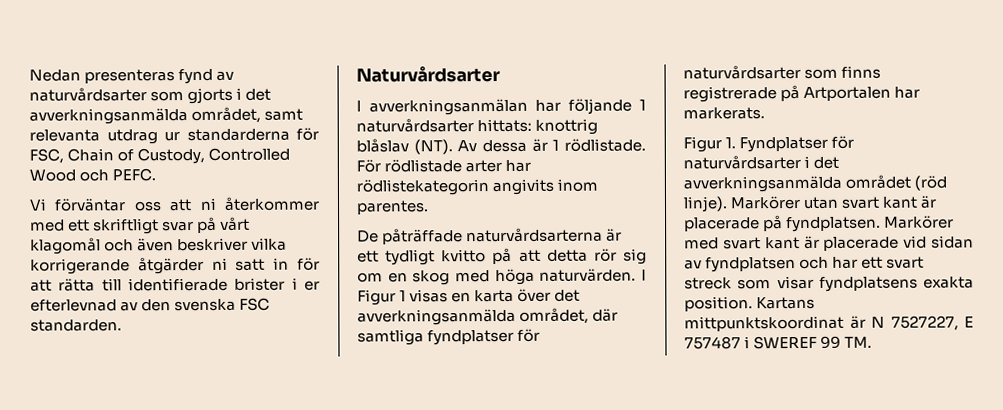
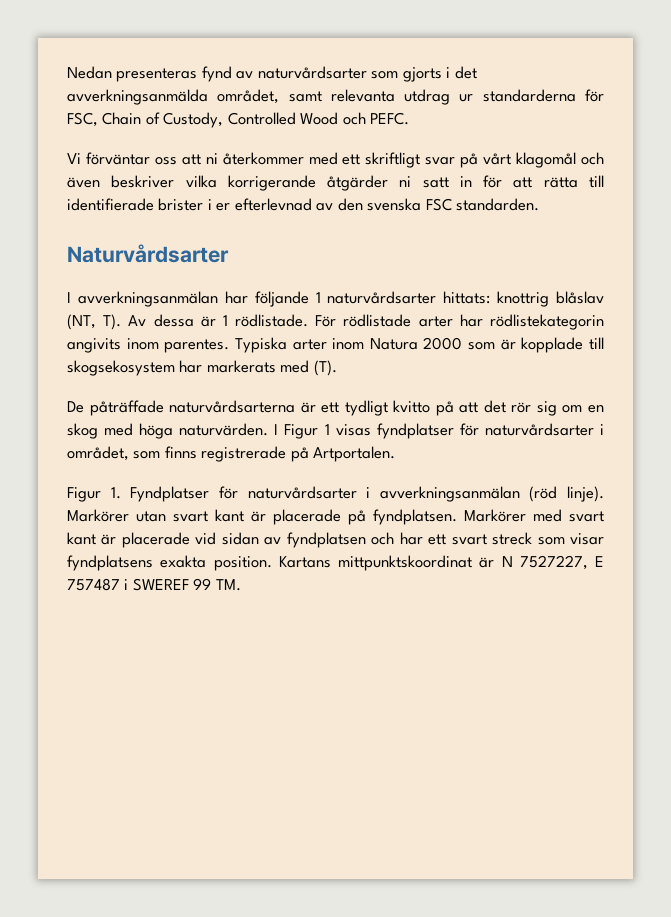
- I avverkningsanmälan har följande 1 naturvårdsarter hittats: knottrig blåslav (NT). Av dessa är 1 rödlistade.
+ I avverkningsanmälan har följande 1 naturvårdsarter hittats: knottrig blåslav (NT, T). Av dessa är 1 rödlistade.
+ Typiska arter inom Natura 2000 som är kopplade till skogsekosystem har markerats med (T).
- De påträffade naturvårdsarterna är ett tydligt kvitto på att detta rör sig om en skog med höga naturvärden.
+ De påträffade naturvårdsarterna är ett tydligt kvitto på att det rör sig om en skog med höga naturvärden.
- I Figur 1 visas en karta över det avverkningsanmälda området, där samtliga fyndplatser för naturvårdsarter som finns registrerade på Artportalen har markerats.
+ I Figur 1 visas fyndplatser för naturvårdsarter i området, som finns registrerade på Artportalen.
- Figur 1. Fyndplatser för naturvårdsarter i det avverkningsanmälda området (röd linje).
+ Figur 1. Fyndplatser för naturvårdsarter i avverkningsanmälan (röd linje).

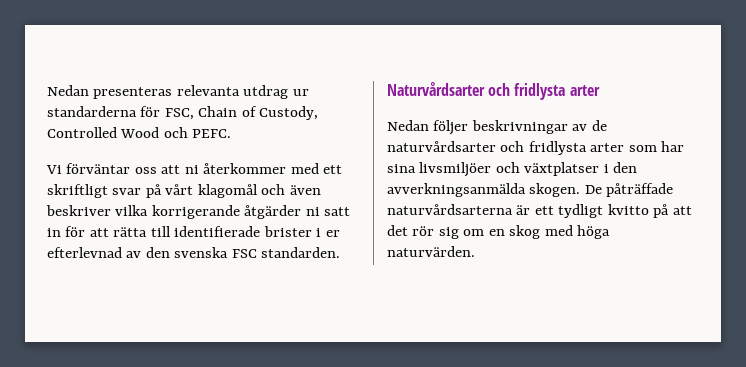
- Nedan presenteras fynd av naturvårdsarter som gjorts i det avverkningsanmälda området, samt relevanta utdrag ur standarderna för FSC, Chain of Custody, Controlled Wood och PEFC.
+ Nedan presenteras relevanta utdrag ur standarderna för FSC, Chain of Custody, Controlled Wood och PEFC.
- Naturvårdsarter
- I avverkningsanmälan har följande 1 naturvårdsarter hittats: knottrig blåslav (NT, T). Av dessa är 1 rödlistade. För rödlistade arter har rödlistekategorin angivits inom parentes. Typiska arter inom Natura 2000 som är kopplade till skogsekosystem har markerats med (T).
- De påträffade naturvårdsarterna är ett tydligt kvitto på att det rör sig om en skog med höga naturvärden. I Figur 1 visas fyndplatser för naturvårdsarter i området, som finns registrerade på Artportalen.
- Figur 1. Fyndplatser för naturvårdsarter i avverkningsanmälan (röd linje). Markörer utan svart kant är placerade på fyndplatsen. Markörer med svart kant är placerade vid sidan av fyndplatsen och har ett svart streck som visar fyndplatsens exakta position. Kartans mittpunktskoordinat är N 7527227, E 757487 i SWEREF 99 TM.
+ Naturvårdsarter och fridlysta arter
+ Nedan följer beskrivningar av de naturvårdsarter och fridlysta arter som har sina livsmiljöer och växtplatser i den avverkningsanmälda skogen. De påträffade naturvårdsarterna är ett tydligt kvitto på att det rör sig om en skog med höga naturvärden.

